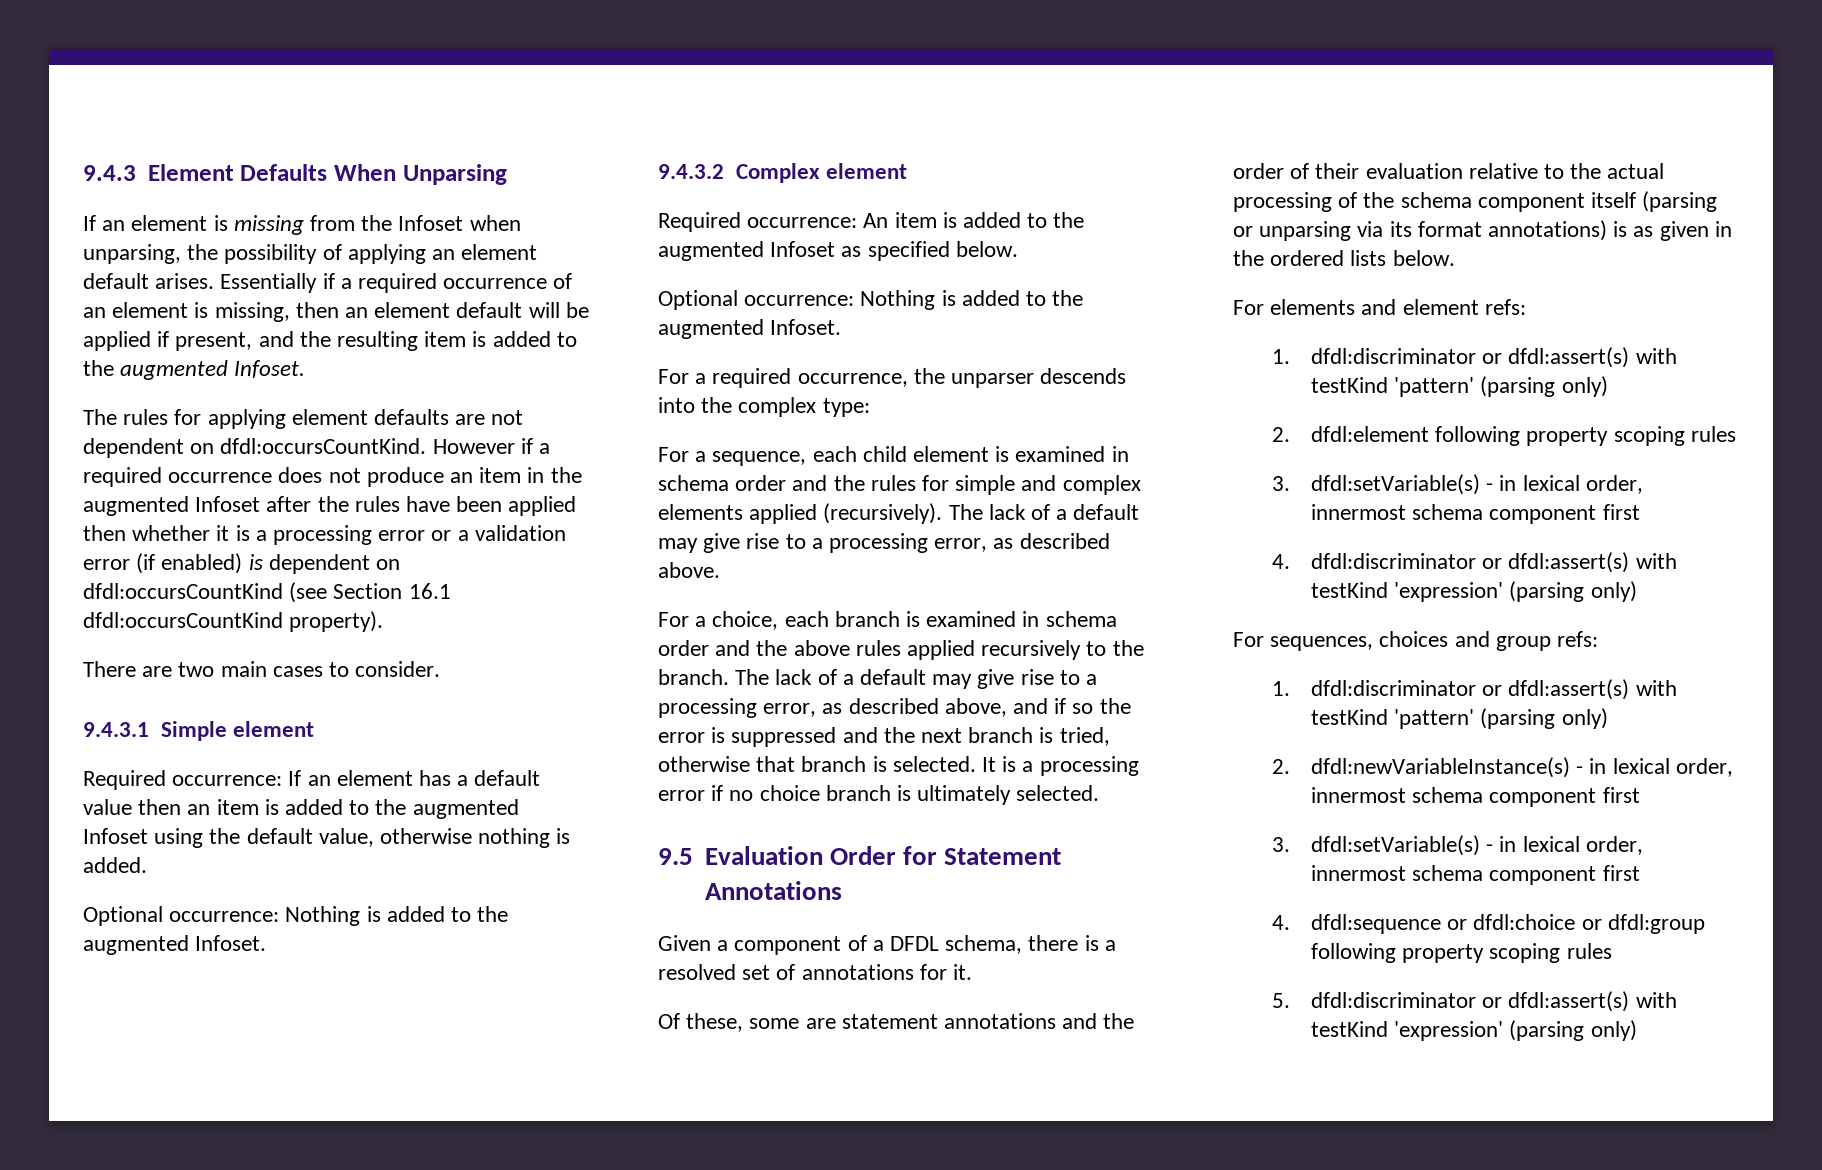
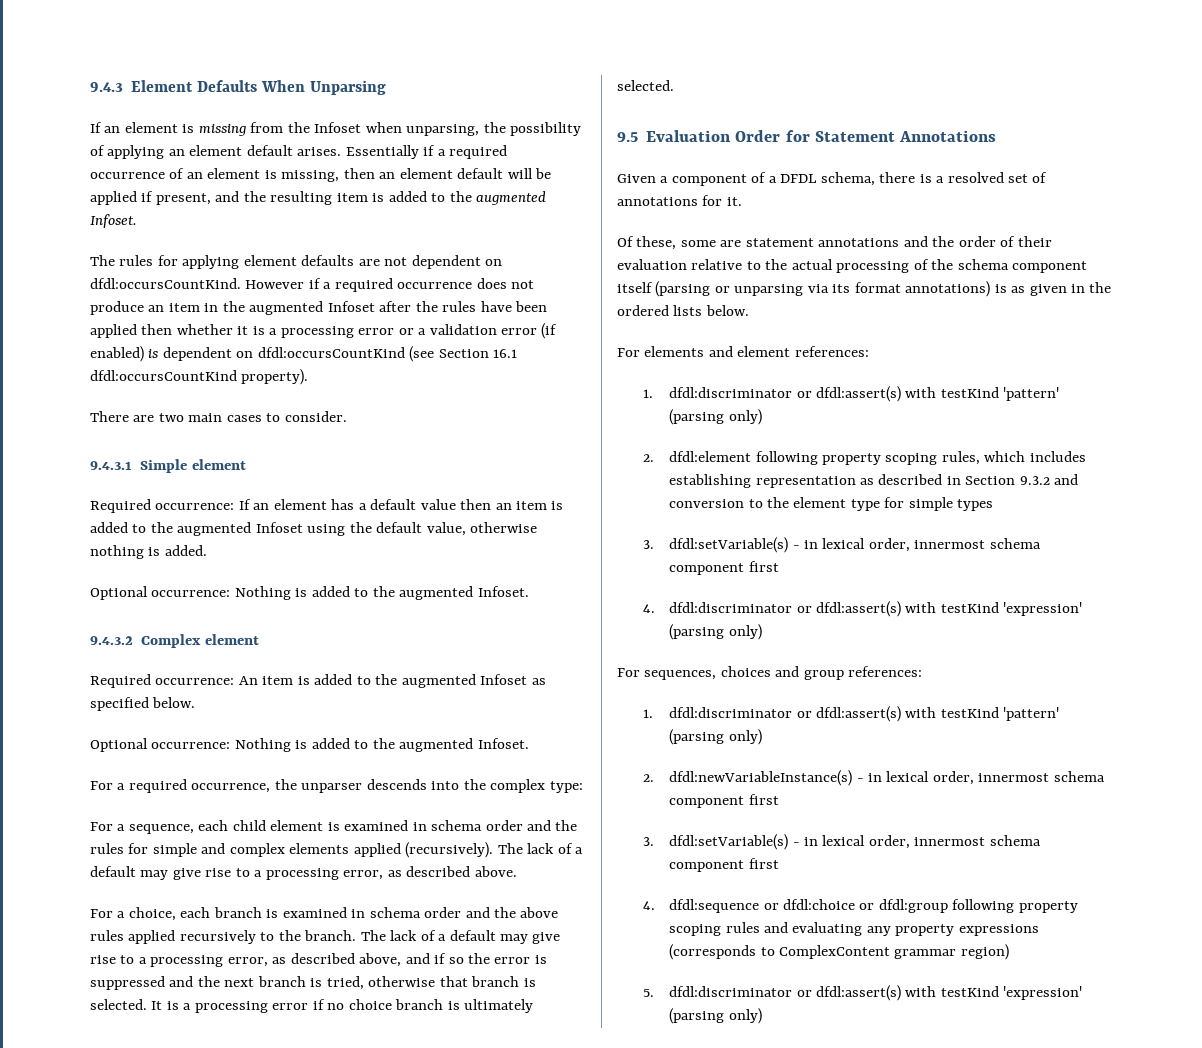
- For elements and element refs:
+ For elements and element references:
- 2. dfdl:element following property scoping rules
+ 2. dfdl:element following property scoping rules, which includes establishing representation as described in Section 9.3.2 and conversion to the element type for simple types
- For sequences, choices and group refs:
+ For sequences, choices and group references:
- 4. dfdl:sequence or dfdl:choice or dfdl:group following property scoping rules
+ 4. dfdl:sequence or dfdl:choice or dfdl:group following property scoping rules and evaluating any property expressions (corresponds to ComplexContent grammar region)

